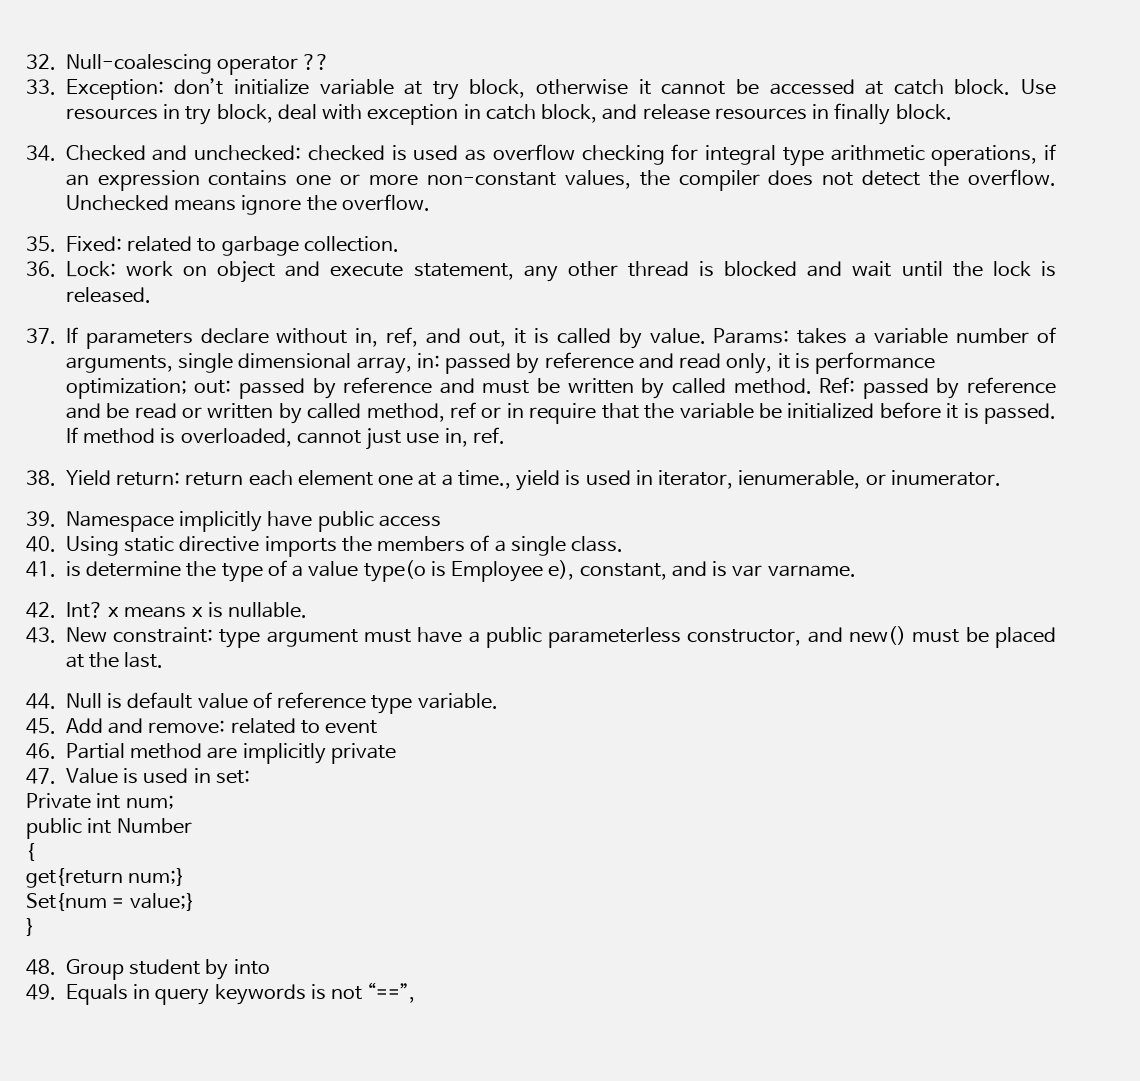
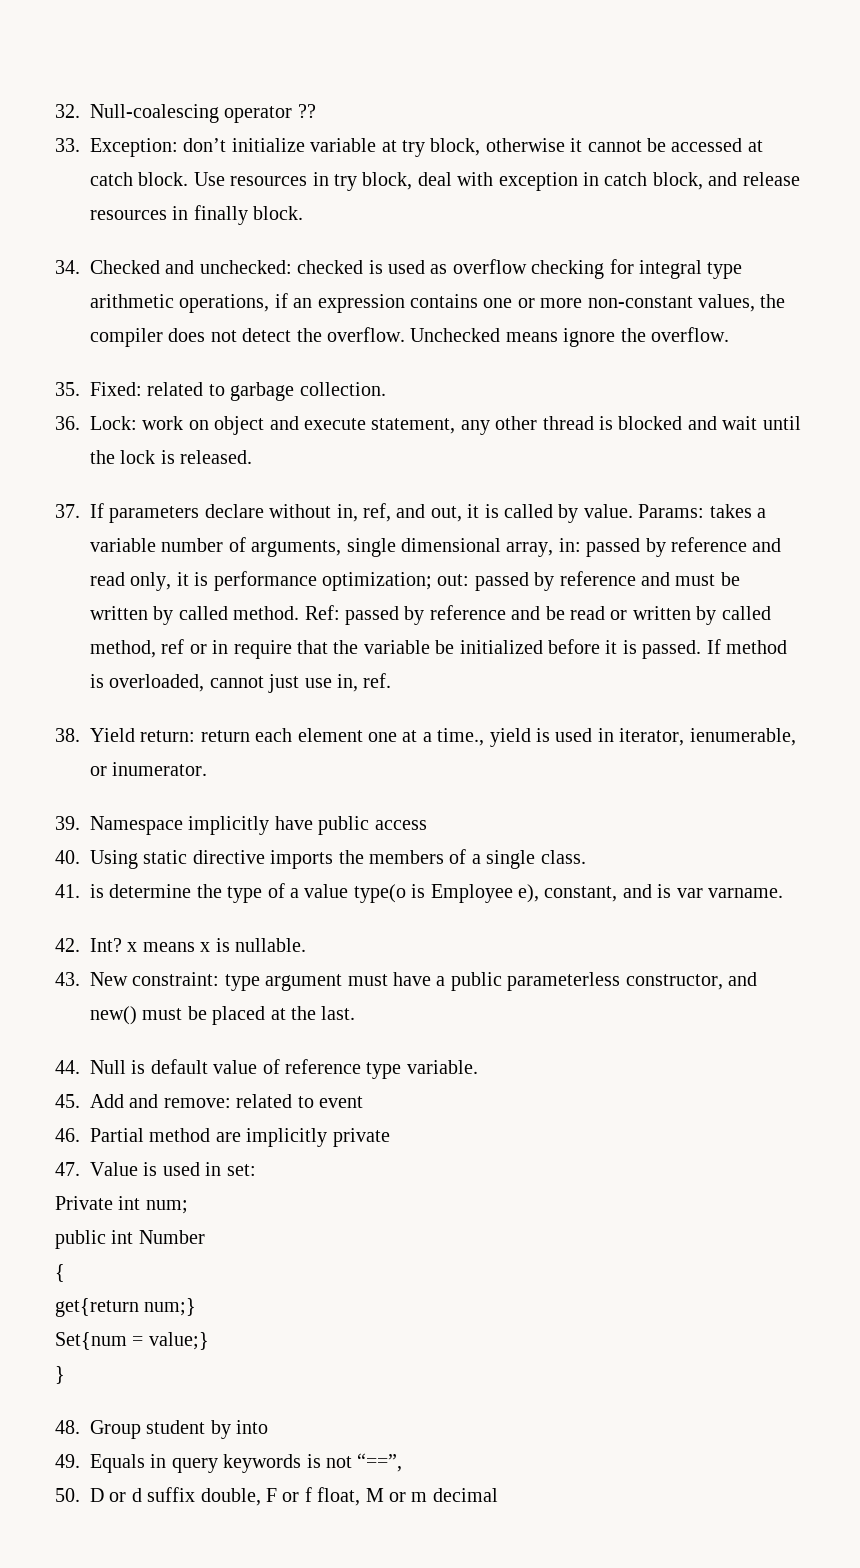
+ 50. D or d suffix double, F or f float, M or m decimal

